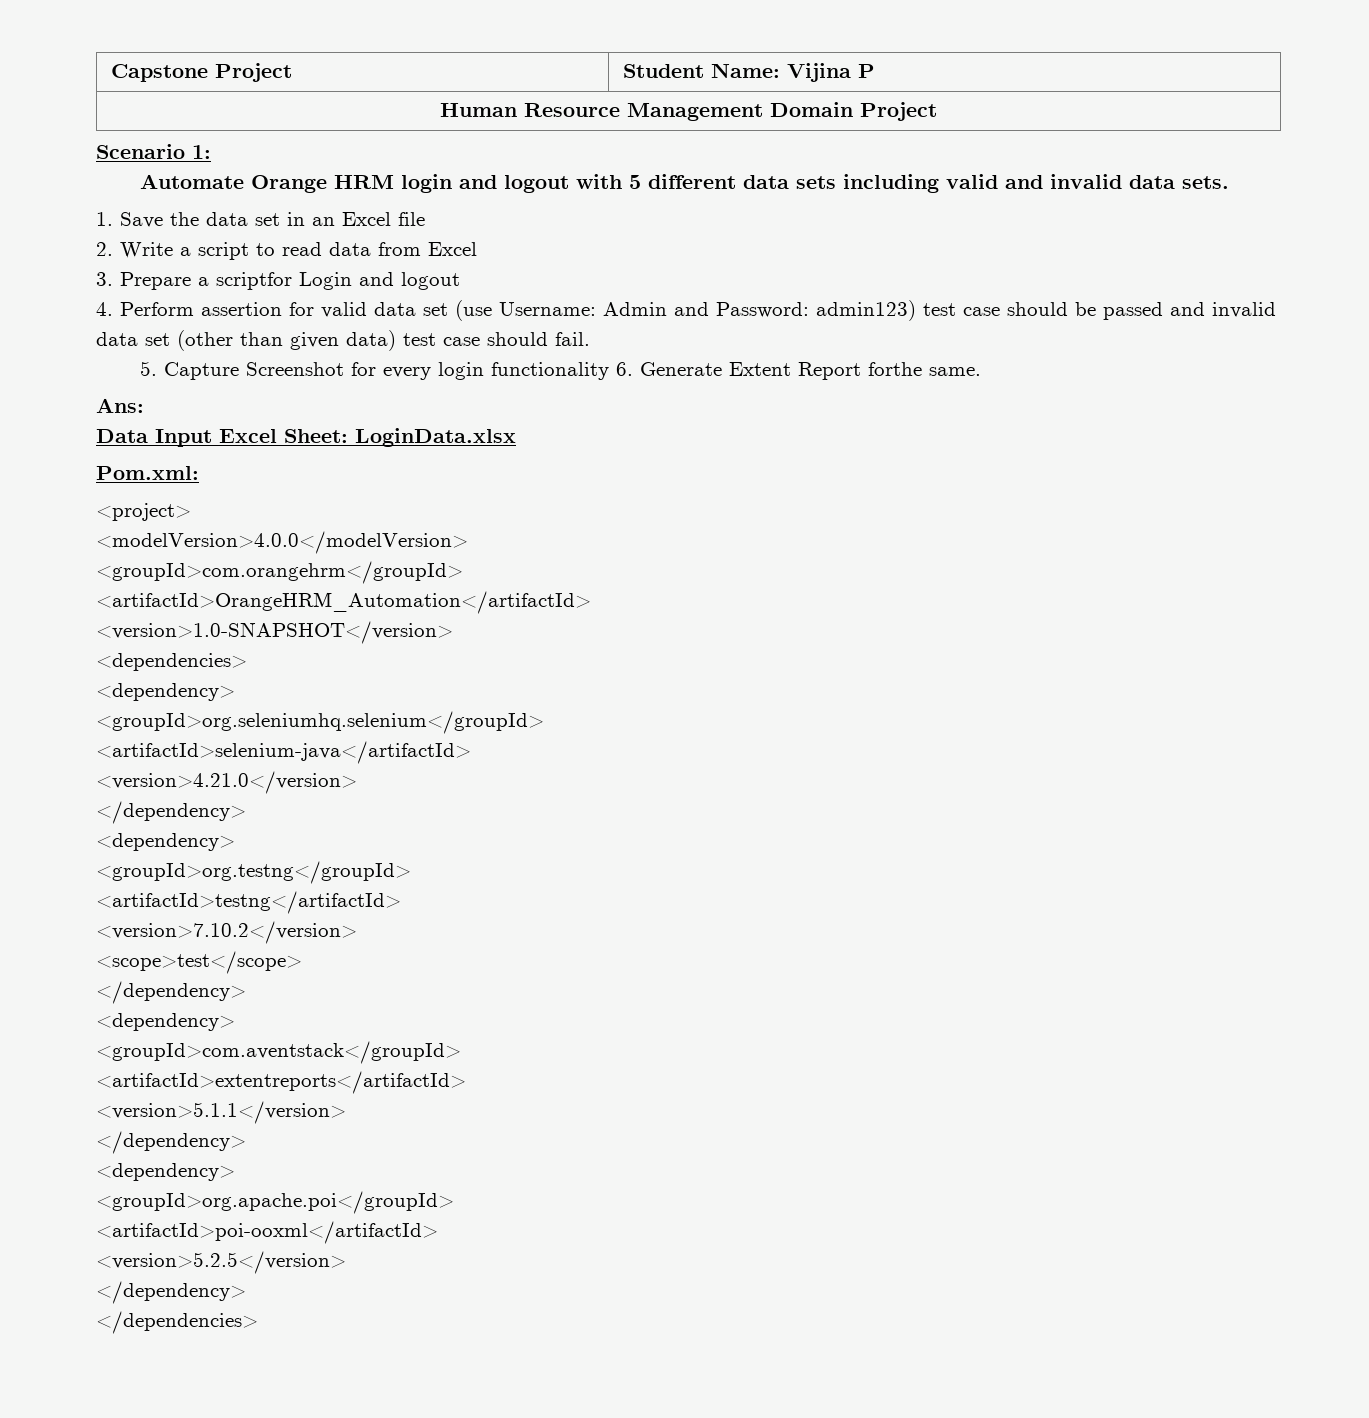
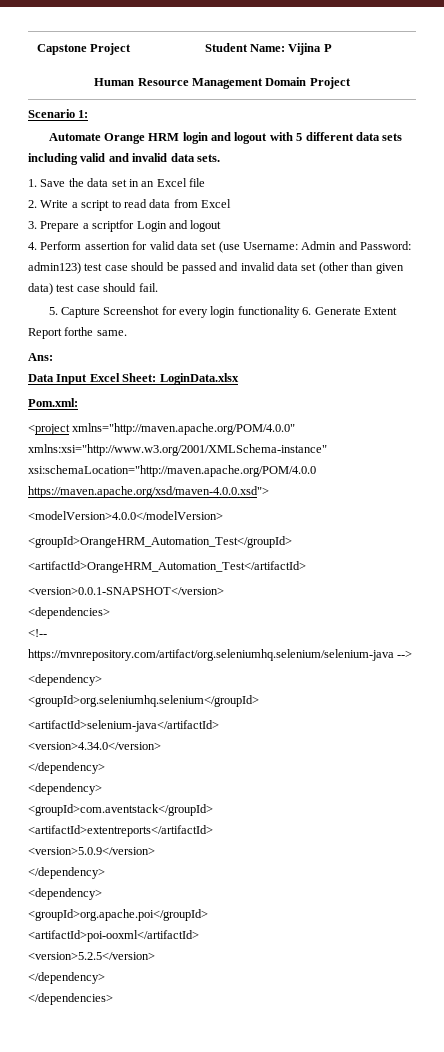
- <project>
+ <project xmlns="http://maven.apache.org/POM/4.0.0" xmlns:xsi="http://www.w3.org/2001/XMLSchema-instance" xsi:schemaLocation="http://maven.apache.org/POM/4.0.0 https://maven.apache.org/xsd/maven-4.0.0.xsd">
  <modelVersion>4.0.0</modelVersion>
- <groupId>com.orangehrm</groupId>
- <artifactId>OrangeHRM_Automation</artifactId>
- <version>1.0-SNAPSHOT</version>
+ <groupId>OrangeHRM_Automation_Test</groupId>
+ <artifactId>OrangeHRM_Automation_Test</artifactId>
+ <version>0.0.1-SNAPSHOT</version>
  <dependencies>
+ <!-- https://mvnrepository.com/artifact/org.seleniumhq.selenium/selenium-java -->
  <dependency>
  <groupId>org.seleniumhq.selenium</groupId>
  <artifactId>selenium-java</artifactId>
- <version>4.21.0</version>
- </dependency>
- <dependency>
- <groupId>org.testng</groupId>
- <artifactId>testng</artifactId>
- <version>7.10.2</version>
- <scope>test</scope>
+ <version>4.34.0</version>
- <version>5.1.1</version>
+ <version>5.0.9</version>

